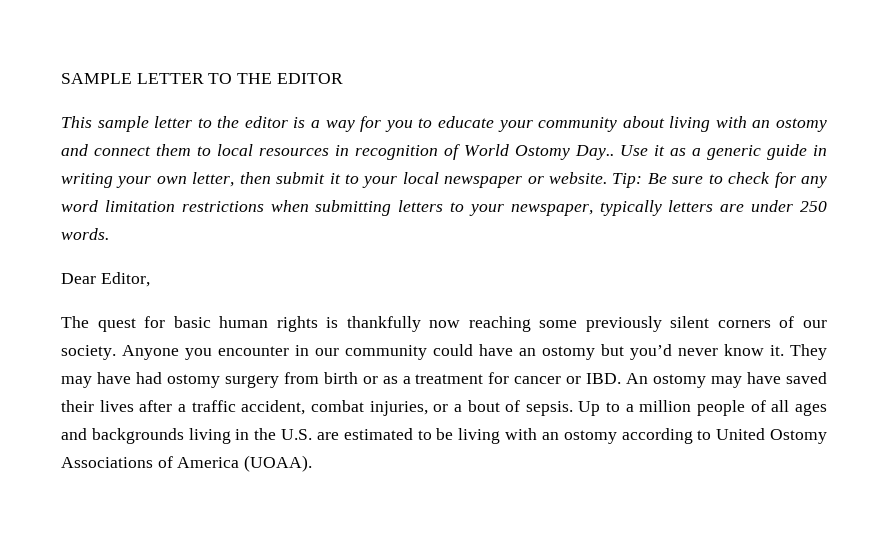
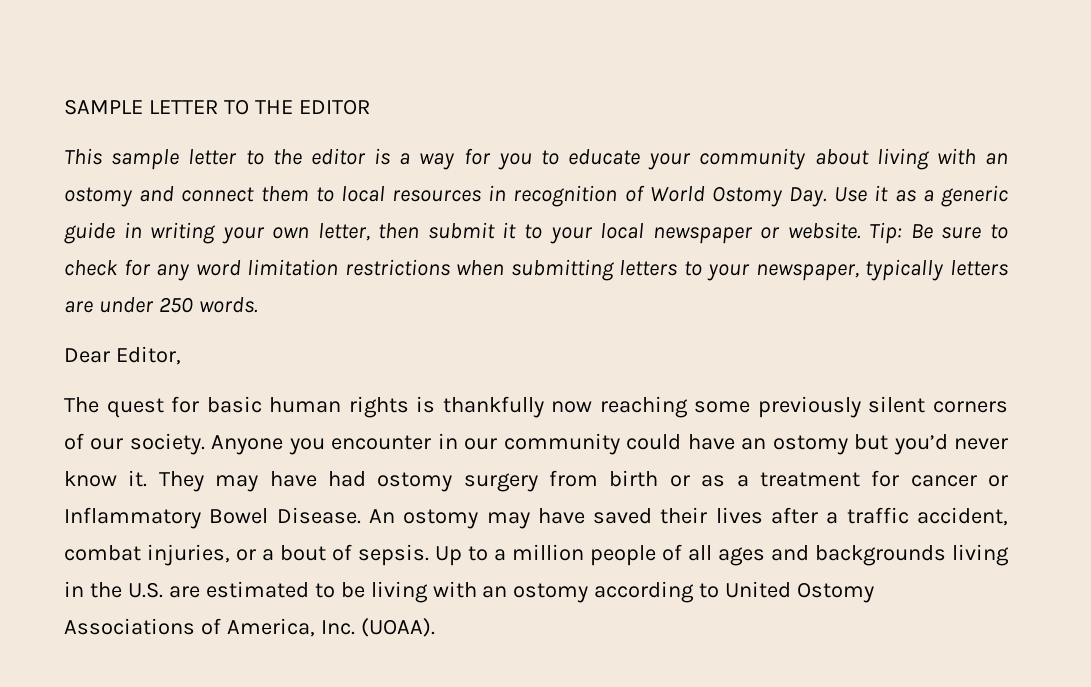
- This sample letter to the editor is a way for you to educate your community about living with an ostomy and connect them to local resources in recognition of World Ostomy Day.. Use it as a generic guide in writing your own letter, then submit it to your local newspaper or website.
+ This sample letter to the editor is a way for you to educate your community about living with an ostomy and connect them to local resources in recognition of World Ostomy Day. Use it as a generic guide in writing your own letter, then submit it to your local newspaper or website.
- They may have had ostomy surgery from birth or as a treatment for cancer or IBD. An ostomy may have saved their lives after a traffic accident, combat injuries, or a bout of sepsis.
+ They may have had ostomy surgery from birth or as a treatment for cancer or Inflammatory Bowel Disease. An ostomy may have saved their lives after a traffic accident, combat injuries, or a bout of sepsis.
- Up to a million people of all ages and backgrounds living in the U.S. are estimated to be living with an ostomy according to United Ostomy Associations of America (UOAA).
+ Up to a million people of all ages and backgrounds living in the U.S. are estimated to be living with an ostomy according to United Ostomy Associations of America, Inc. (UOAA).

